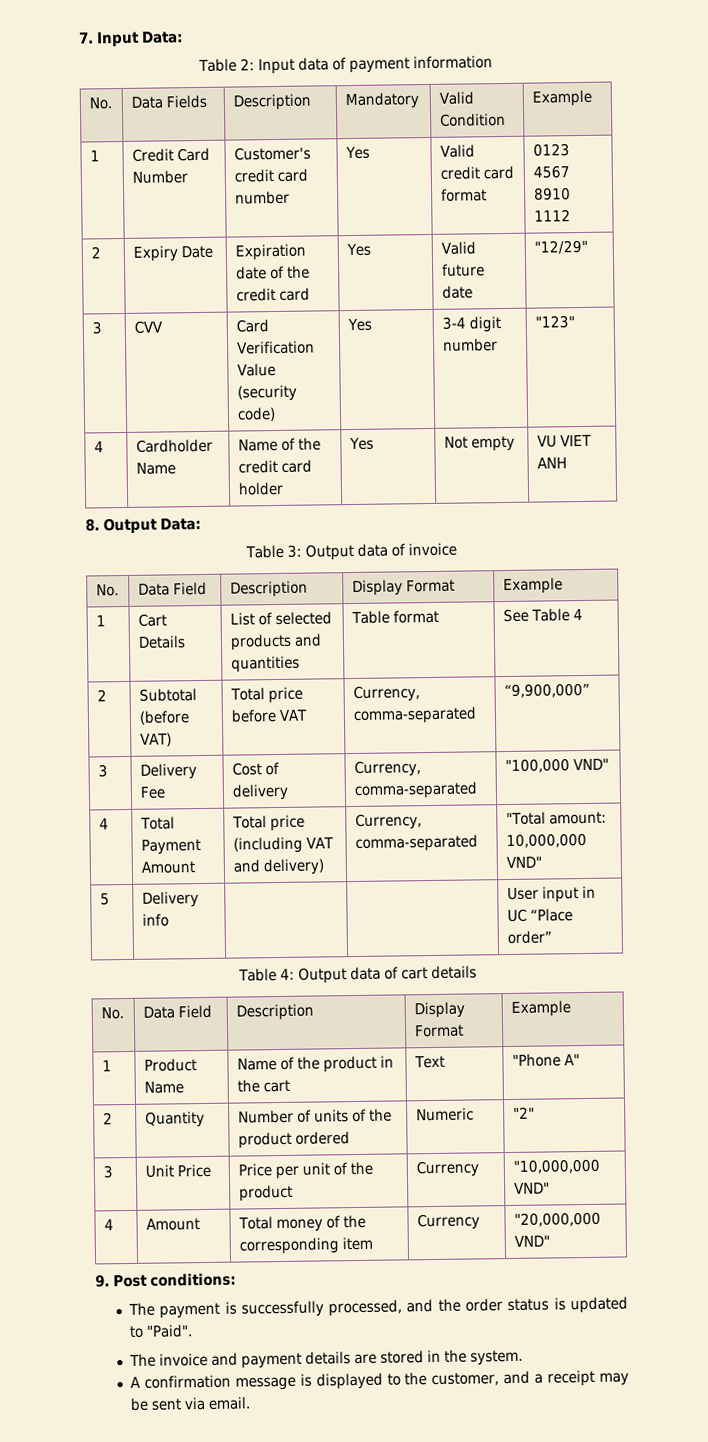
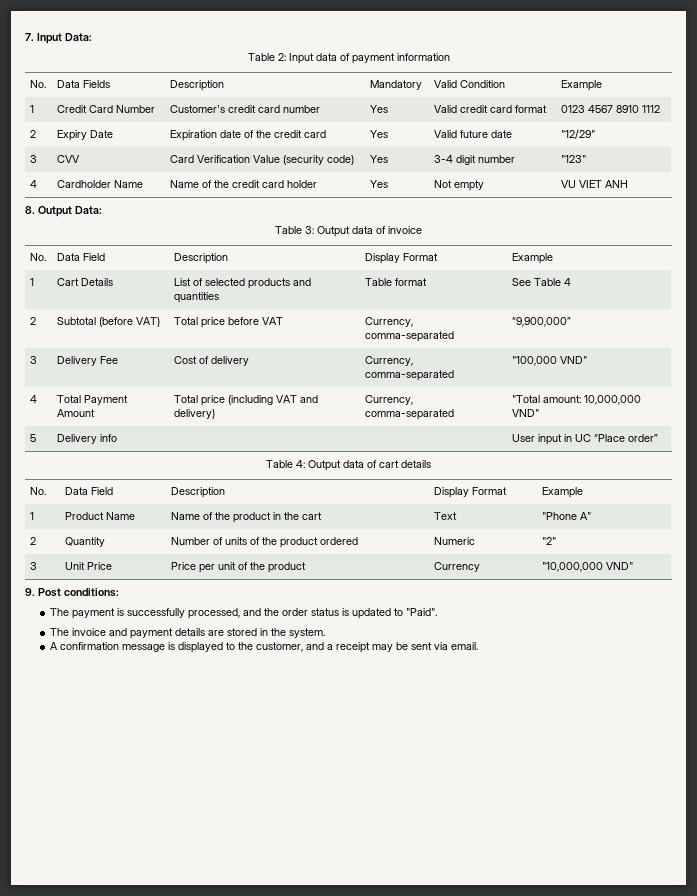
- 4 | Amount | Total money of the corresponding item | Currency | "20,000,000 VND"

